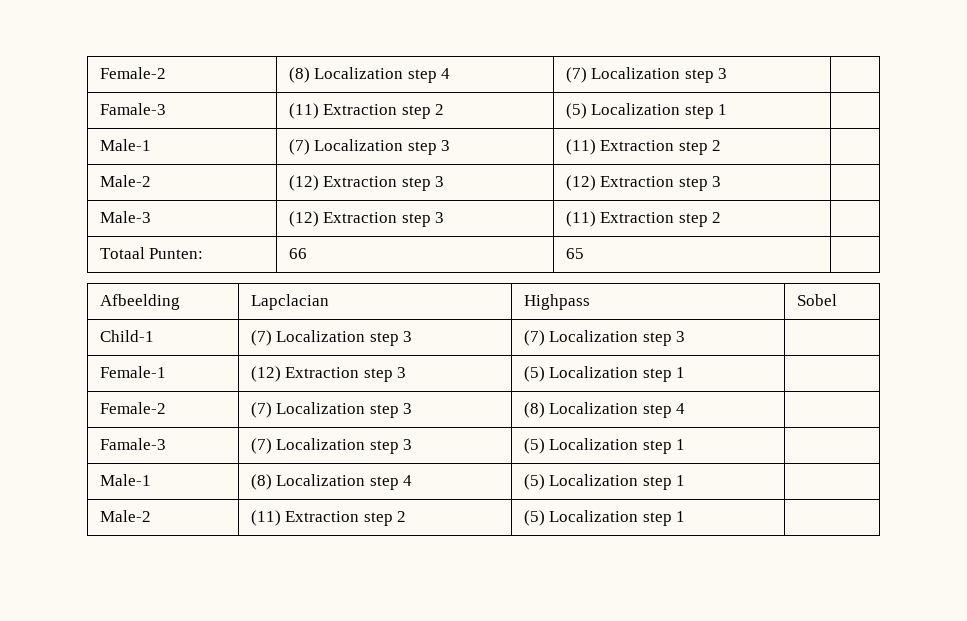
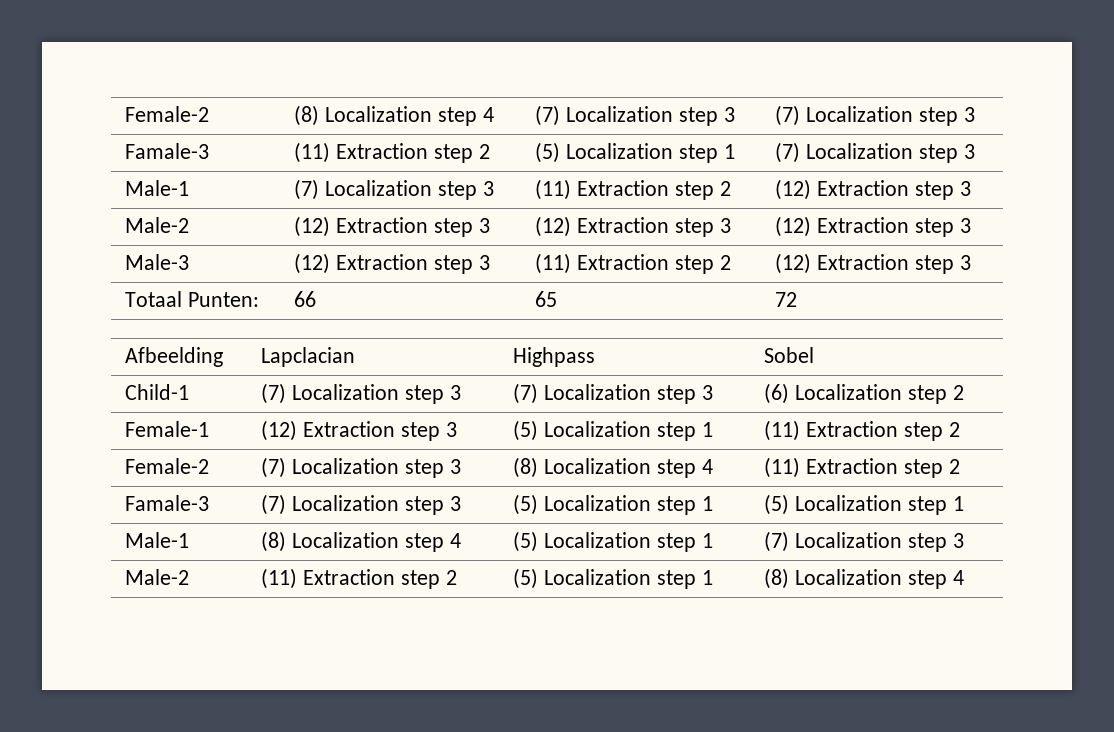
- Female-2 | (8) Localization step 4 | (7) Localization step 3 |
+ Female-2 | (8) Localization step 4 | (7) Localization step 3 | (7) Localization step 3
- Famale-3 | (11) Extraction step 2 | (5) Localization step 1 |
+ Famale-3 | (11) Extraction step 2 | (5) Localization step 1 | (7) Localization step 3
- Male-1 | (7) Localization step 3 | (11) Extraction step 2 |
+ Male-1 | (7) Localization step 3 | (11) Extraction step 2 | (12) Extraction step 3
- Male-2 | (12) Extraction step 3 | (12) Extraction step 3 |
+ Male-2 | (12) Extraction step 3 | (12) Extraction step 3 | (12) Extraction step 3
- Male-3 | (12) Extraction step 3 | (11) Extraction step 2 |
+ Male-3 | (12) Extraction step 3 | (11) Extraction step 2 | (12) Extraction step 3
- Totaal Punten: | 66 | 65 |
+ Totaal Punten: | 66 | 65 | 72
- Child-1 | (7) Localization step 3 | (7) Localization step 3 |
+ Child-1 | (7) Localization step 3 | (7) Localization step 3 | (6) Localization step 2
- Female-1 | (12) Extraction step 3 | (5) Localization step 1 |
+ Female-1 | (12) Extraction step 3 | (5) Localization step 1 | (11) Extraction step 2
- Female-2 | (7) Localization step 3 | (8) Localization step 4 |
+ Female-2 | (7) Localization step 3 | (8) Localization step 4 | (11) Extraction step 2
- Famale-3 | (7) Localization step 3 | (5) Localization step 1 |
+ Famale-3 | (7) Localization step 3 | (5) Localization step 1 | (5) Localization step 1
- Male-1 | (8) Localization step 4 | (5) Localization step 1 |
+ Male-1 | (8) Localization step 4 | (5) Localization step 1 | (7) Localization step 3
- Male-2 | (11) Extraction step 2 | (5) Localization step 1 |
+ Male-2 | (11) Extraction step 2 | (5) Localization step 1 | (8) Localization step 4

